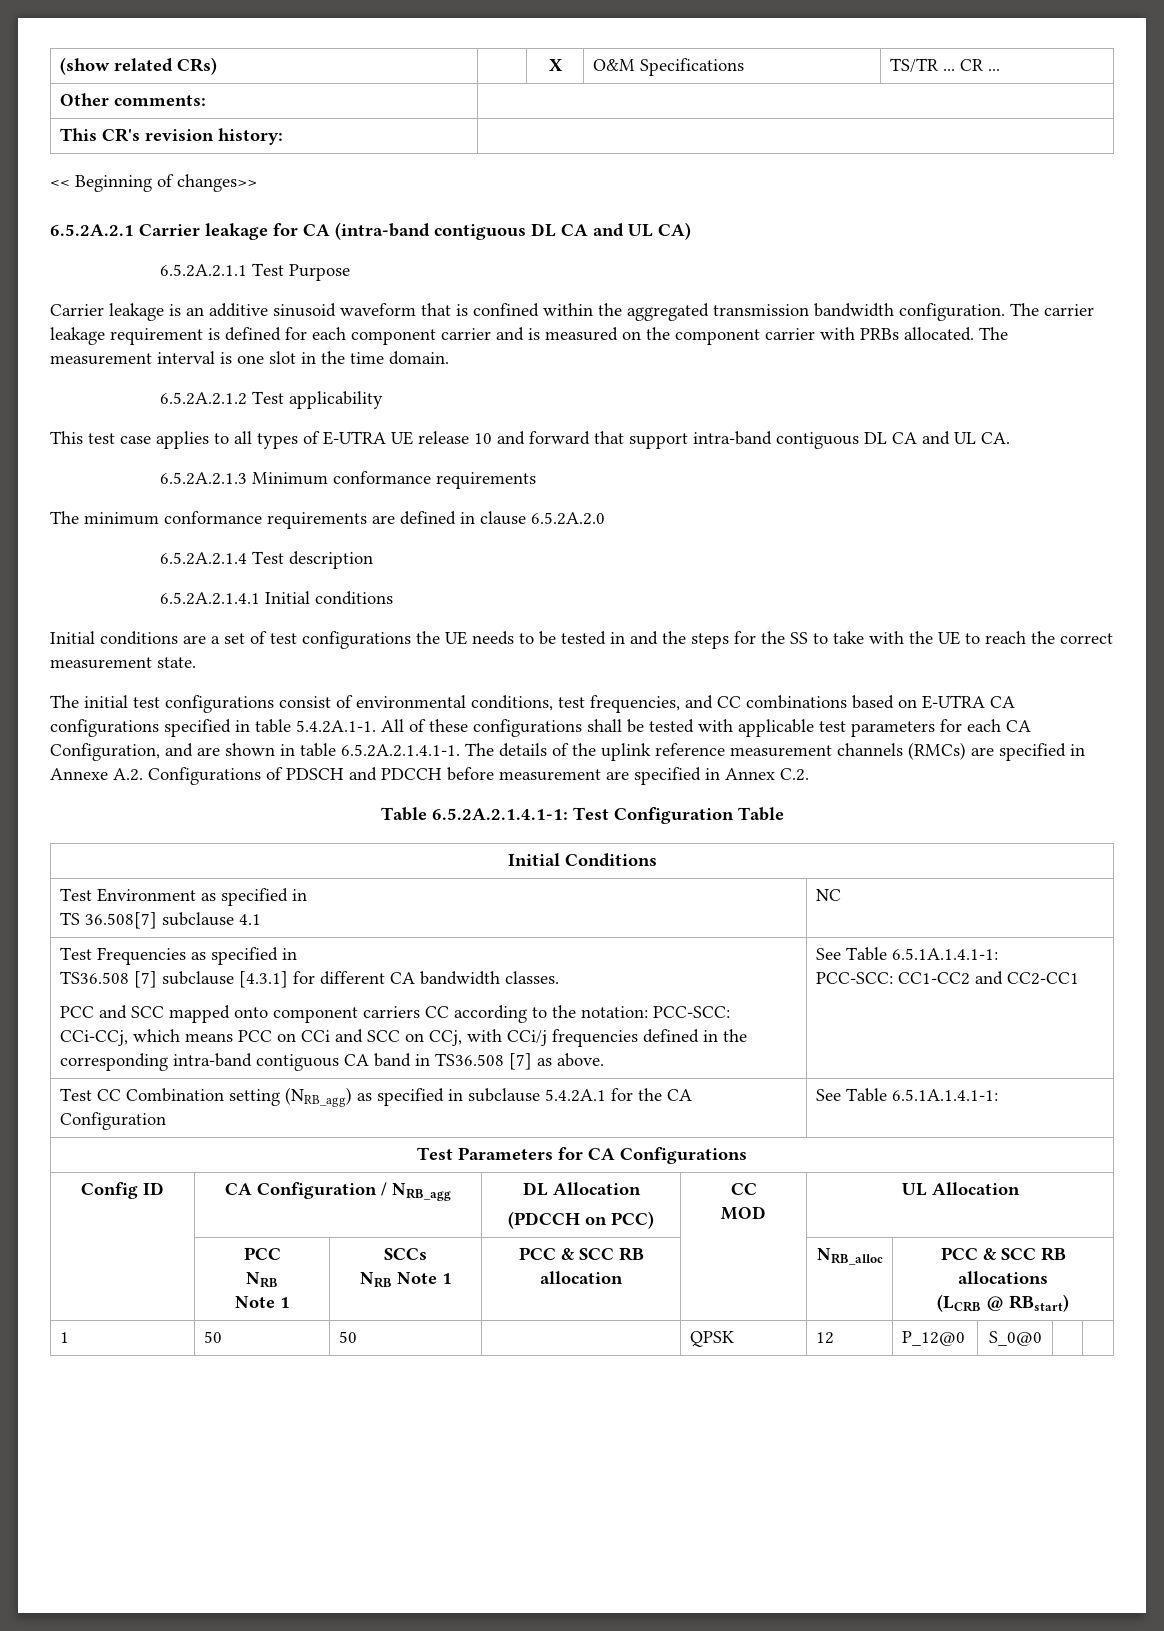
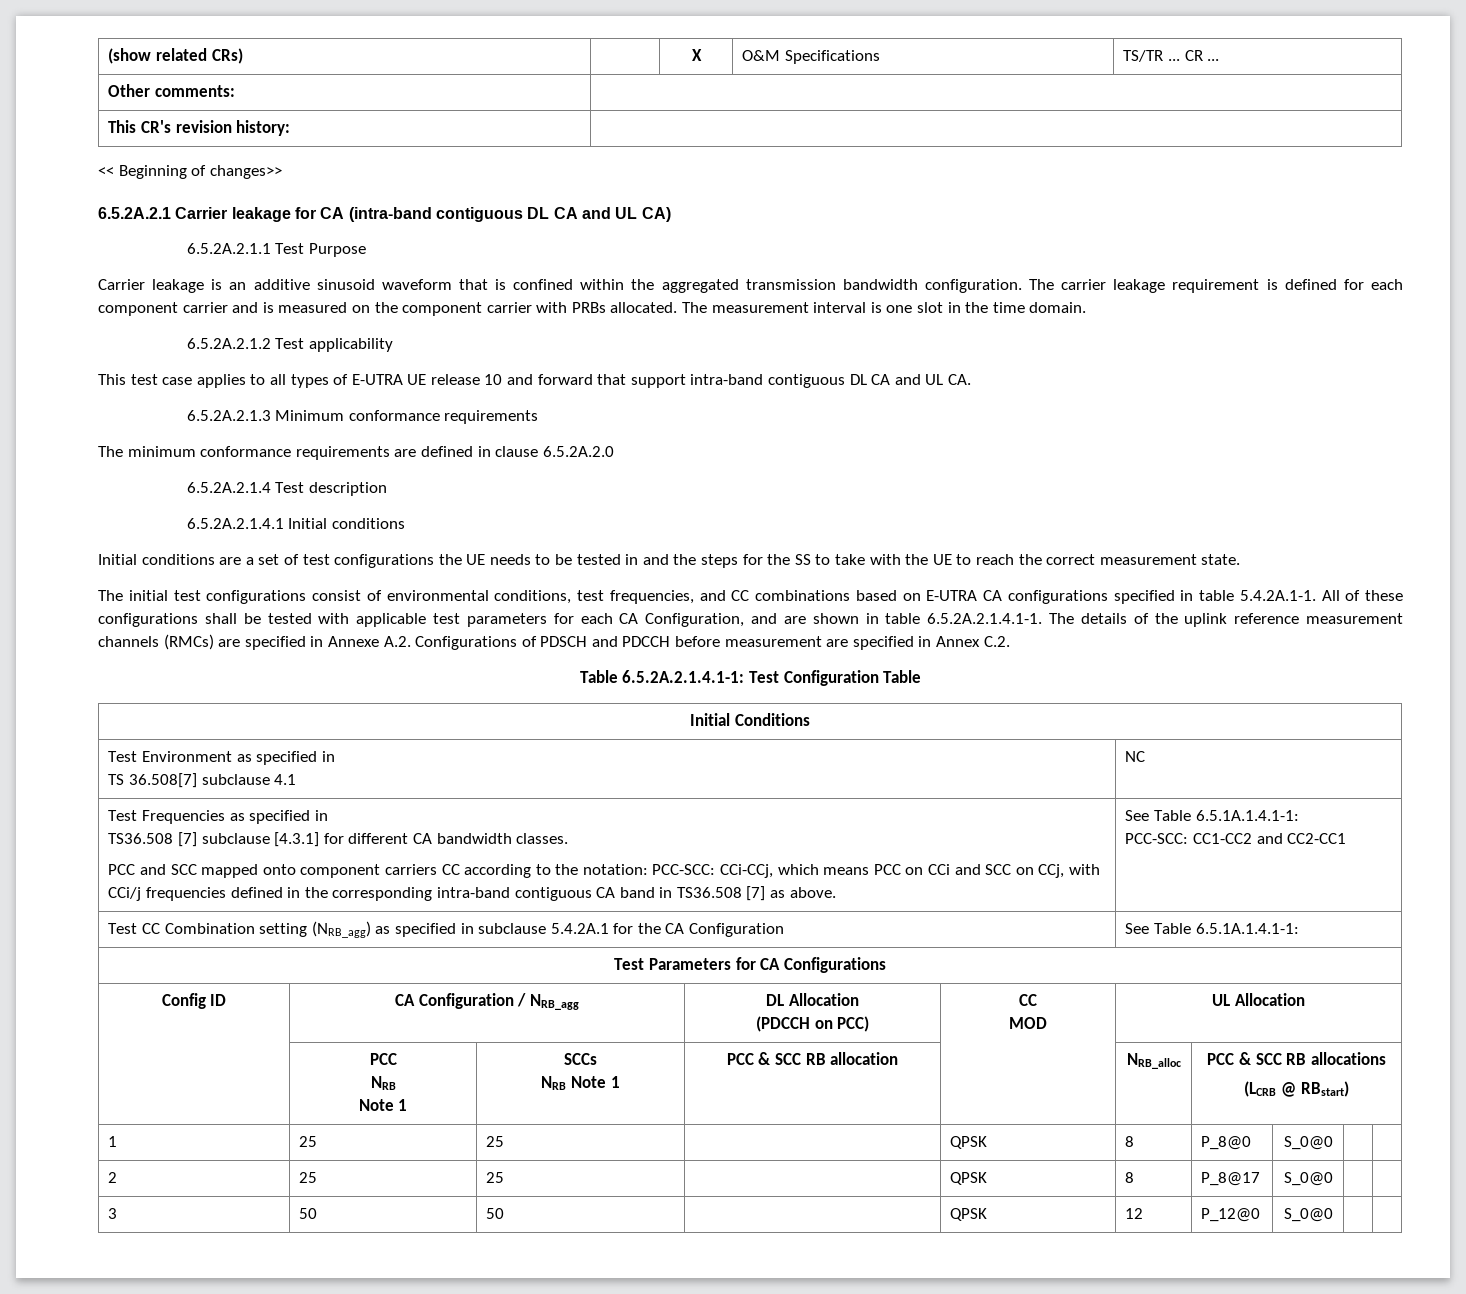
- 1 | 50 | 50 | | QPSK | 12 | P_12@0 | S_0@0 | |
+ 1 | 25 | 25 | | QPSK | 8 | P_8@0 | S_0@0 | |
+ 2 | 25 | 25 | | QPSK | 8 | P_8@17 | S_0@0 | |
+ 3 | 50 | 50 | | QPSK | 12 | P_12@0 | S_0@0 | |

